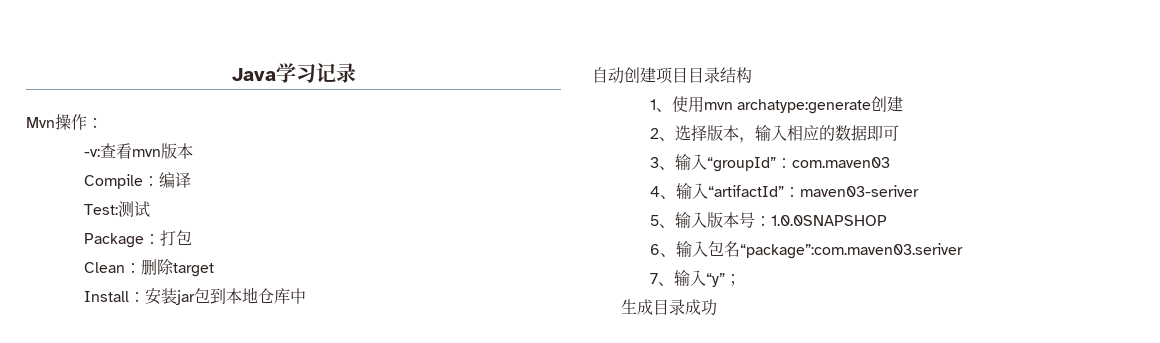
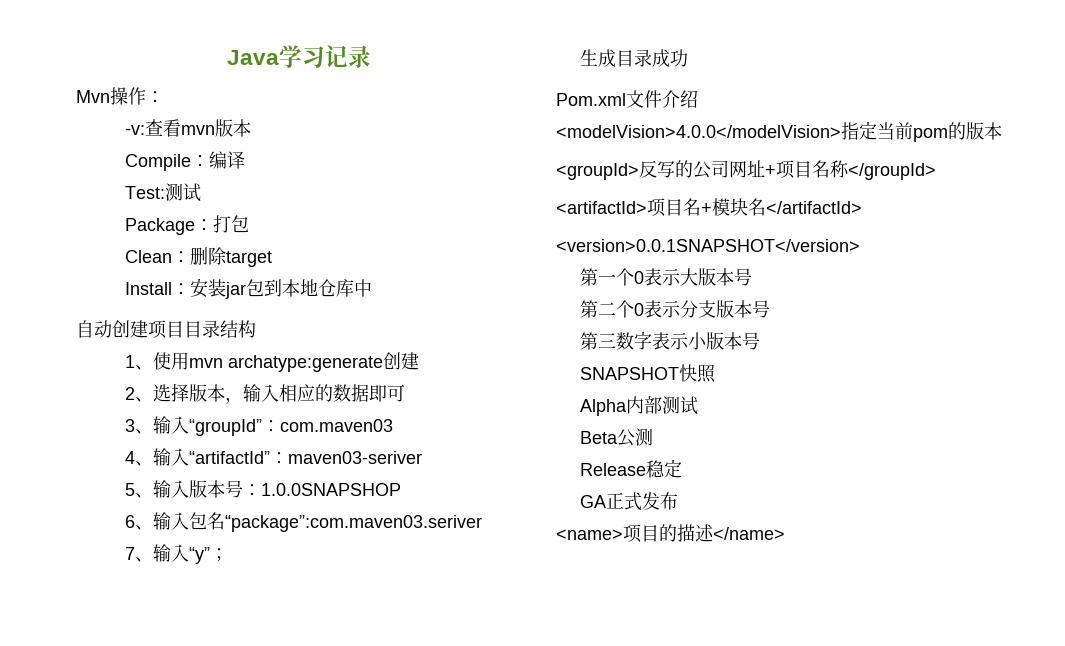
+ Pom.xml文件介绍
+ <modelVision>4.0.0</modelVision>指定当前pom的版本
+ <groupId>反写的公司网址+项目名称</groupId>
+ <artifactId>项目名+模块名</artifactId>
+ <version>0.0.1SNAPSHOT</version>
+ 第一个0表示大版本号
+ 第二个0表示分支版本号
+ 第三数字表示小版本号
+ SNAPSHOT快照
+ Alpha内部测试
+ Beta公测
+ Release稳定
+ GA正式发布
+ <name>项目的描述</name>

